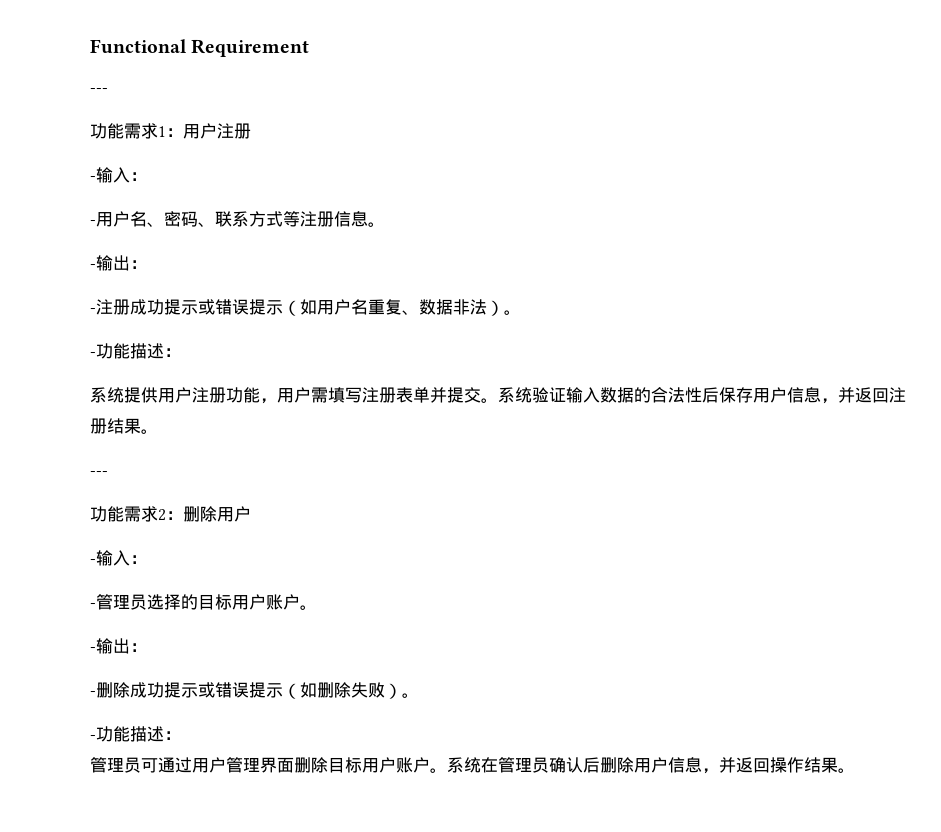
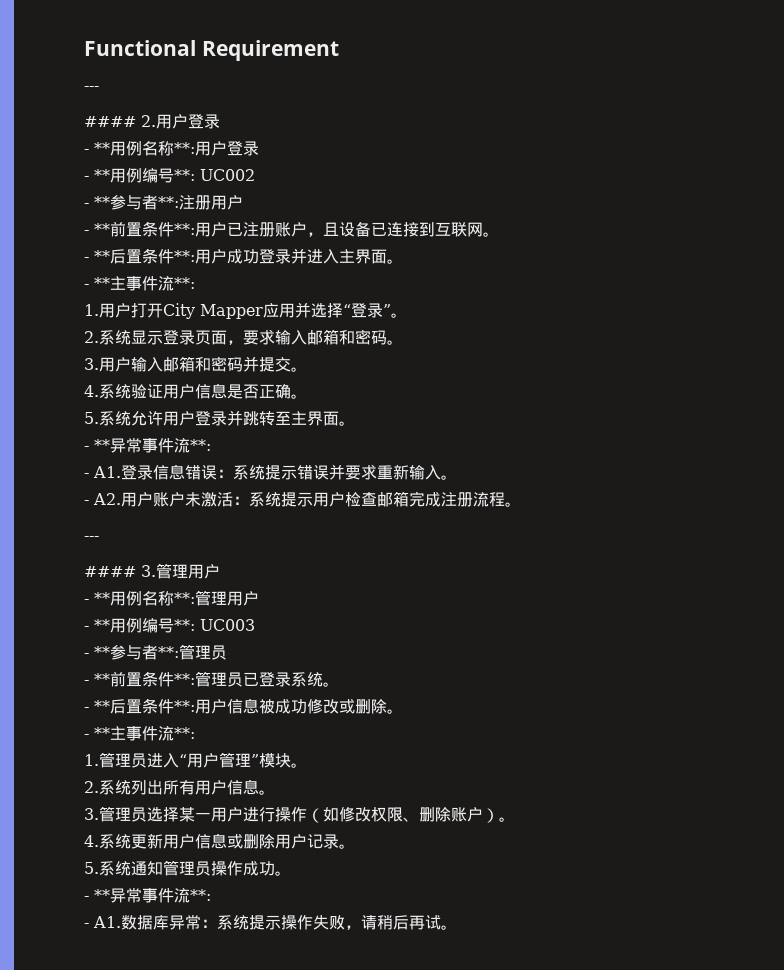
- 功能需求1：用户注册
- -输入：
- -用户名、密码、联系方式等注册信息。
- -输出：
- -注册成功提示或错误提示（如用户名重复、数据非法）。
- -功能描述：
- 系统提供用户注册功能，用户需填写注册表单并提交。系统验证输入数据的合法性后保存用户信息，并返回注册结果。
+ #### 2.用户登录
+ - **用例名称**:用户登录
+ - **用例编号**: UC002
+ - **参与者**:注册用户
+ - **前置条件**:用户已注册账户，且设备已连接到互联网。
+ - **后置条件**:用户成功登录并进入主界面。
+ - **主事件流**:
+ 1.用户打开City Mapper应用并选择“登录”。
+ 2.系统显示登录页面，要求输入邮箱和密码。
+ 3.用户输入邮箱和密码并提交。
+ 4.系统验证用户信息是否正确。
+ 5.系统允许用户登录并跳转至主界面。
+ - **异常事件流**:
+ - A1.登录信息错误：系统提示错误并要求重新输入。
+ - A2.用户账户未激活：系统提示用户检查邮箱完成注册流程。
  ---
- 功能需求2：删除用户
- -输入：
- -管理员选择的目标用户账户。
- -输出：
- -删除成功提示或错误提示（如删除失败）。
- -功能描述：
- 管理员可通过用户管理界面删除目标用户账户。系统在管理员确认后删除用户信息，并返回操作结果。
+ #### 3.管理用户
+ - **用例名称**:管理用户
+ - **用例编号**: UC003
+ - **参与者**:管理员
+ - **前置条件**:管理员已登录系统。
+ - **后置条件**:用户信息被成功修改或删除。
+ - **主事件流**:
+ 1.管理员进入“用户管理”模块。
+ 2.系统列出所有用户信息。
+ 3.管理员选择某一用户进行操作（如修改权限、删除账户）。
+ 4.系统更新用户信息或删除用户记录。
+ 5.系统通知管理员操作成功。
+ - **异常事件流**:
+ - A1.数据库异常：系统提示操作失败，请稍后再试。

